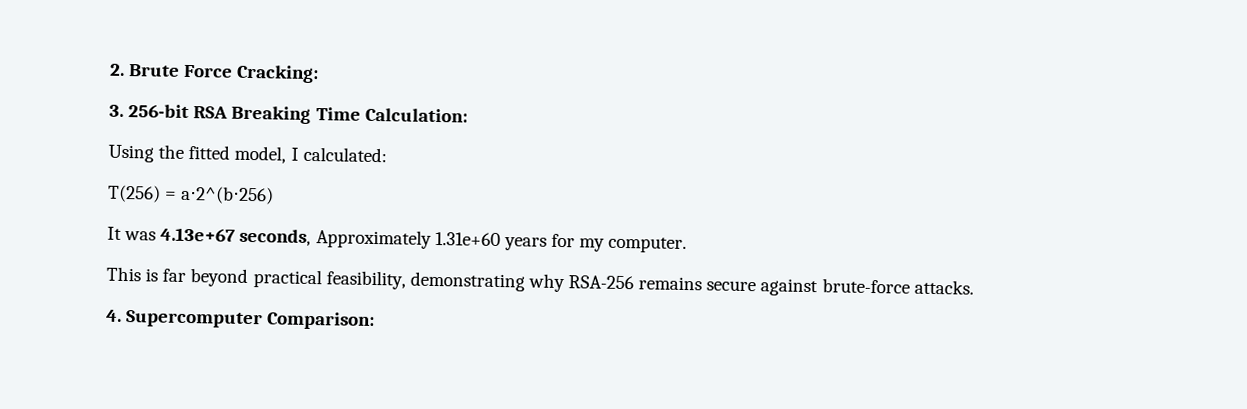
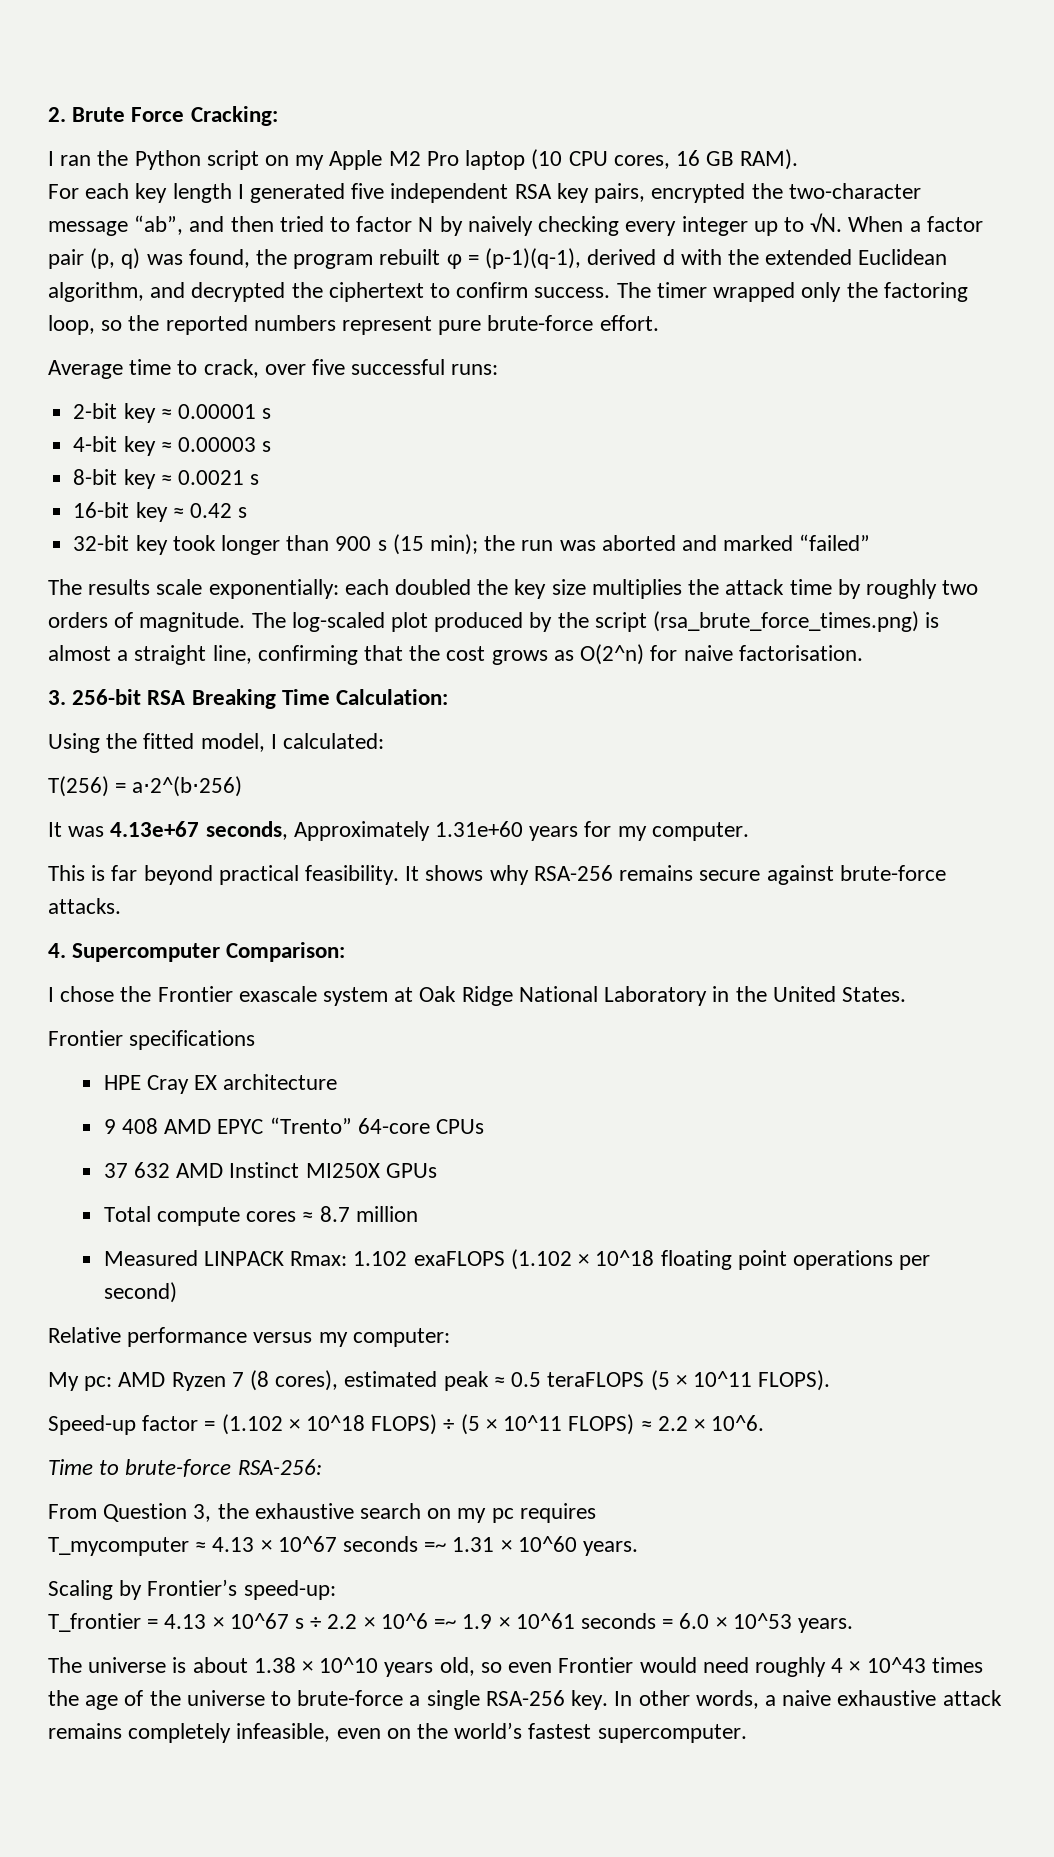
+ I ran the Python script on my Apple M2 Pro laptop (10 CPU cores, 16 GB RAM).
+ For each key length I generated five independent RSA key pairs, encrypted the two-character message “ab”, and then tried to factor N by naively checking every integer up to √N. When a factor pair (p, q) was found, the program rebuilt φ = (p-1)(q-1), derived d with the extended Euclidean algorithm, and decrypted the ciphertext to confirm success. The timer wrapped only the factoring loop, so the reported numbers represent pure brute-force effort.
+ Average time to crack, over five successful runs:
+ 2-bit key ≈ 0.00001 s
+ 4-bit key ≈ 0.00003 s
+ 8-bit key ≈ 0.0021 s
+ 16-bit key ≈ 0.42 s
+ 32-bit key took longer than 900 s (15 min); the run was aborted and marked “failed”
+ The results scale exponentially: each doubled the key size multiplies the attack time by roughly two orders of magnitude. The log-scaled plot produced by the script (rsa_brute_force_times.png) is almost a straight line, confirming that the cost grows as O(2^n) for naive factorisation.
- This is far beyond practical feasibility, demonstrating why RSA-256 remains secure against brute-force attacks.
+ This is far beyond practical feasibility. It shows why RSA-256 remains secure against brute-force attacks.
+ I chose the Frontier exascale system at Oak Ridge National Laboratory in the United States.
+ Frontier specifications
+ HPE Cray EX architecture
+ 9 408 AMD EPYC “Trento” 64-core CPUs
+ 37 632 AMD Instinct MI250X GPUs
+ Total compute cores ≈ 8.7 million
+ Measured LINPACK Rmax: 1.102 exaFLOPS (1.102 × 10^18 floating point operations per second)
+ Relative performance versus my computer:
+ My pc: AMD Ryzen 7 (8 cores), estimated peak ≈ 0.5 teraFLOPS (5 × 10^11 FLOPS).
+ Speed-up factor = (1.102 × 10^18 FLOPS) ÷ (5 × 10^11 FLOPS) ≈ 2.2 × 10^6.
+ Time to brute-force RSA-256:
+ From Question 3, the exhaustive search on my pc requires
+ T_mycomputer ≈ 4.13 × 10^67 seconds =~ 1.31 × 10^60 years.
+ Scaling by Frontier’s speed-up:
+ T_frontier = 4.13 × 10^67 s ÷ 2.2 × 10^6 =~ 1.9 × 10^61 seconds = 6.0 × 10^53 years.
+ The universe is about 1.38 × 10^10 years old, so even Frontier would need roughly 4 × 10^43 times the age of the universe to brute-force a single RSA-256 key. In other words, a naive exhaustive attack remains completely infeasible, even on the world’s fastest supercomputer.

